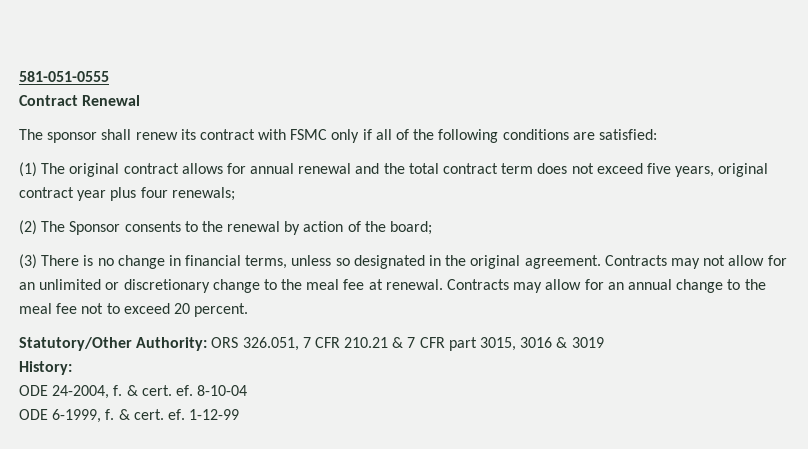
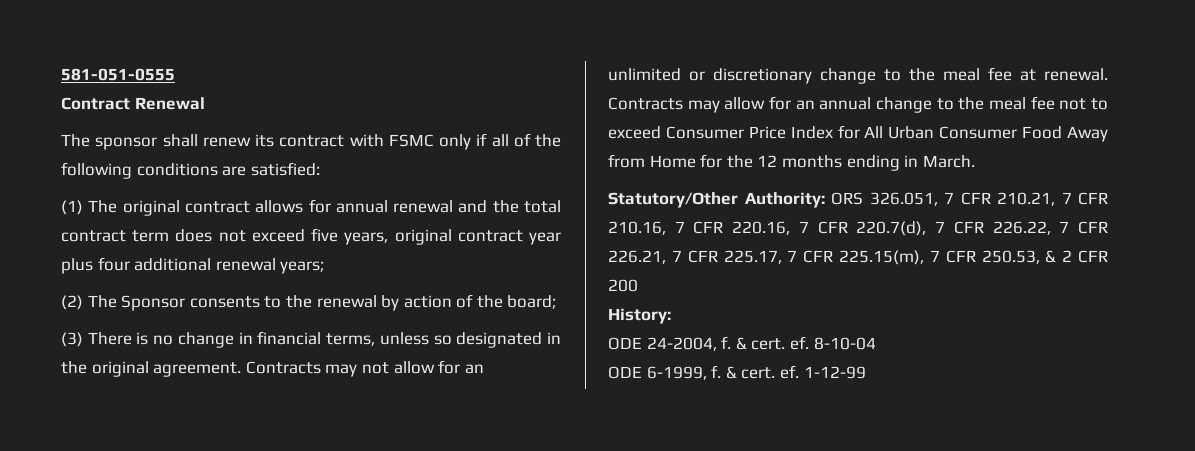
- (1) The original contract allows for annual renewal and the total contract term does not exceed five years, original contract year plus four renewals;
+ (1) The original contract allows for annual renewal and the total contract term does not exceed five years, original contract year plus four additional renewal years;
- Contracts may allow for an annual change to the meal fee not to exceed 20 percent.
+ Contracts may allow for an annual change to the meal fee not to exceed Consumer Price Index for All Urban Consumer Food Away from Home for the 12 months ending in March.
- Statutory/Other Authority: ORS 326.051, 7 CFR 210.21 & 7 CFR part 3015, 3016 & 3019
+ Statutory/Other Authority: ORS 326.051, 7 CFR 210.21, 7 CFR 210.16, 7 CFR 220.16, 7 CFR 220.7(d), 7 CFR 226.22, 7 CFR 226.21, 7 CFR 225.17, 7 CFR 225.15(m), 7 CFR 250.53, & 2 CFR 200

